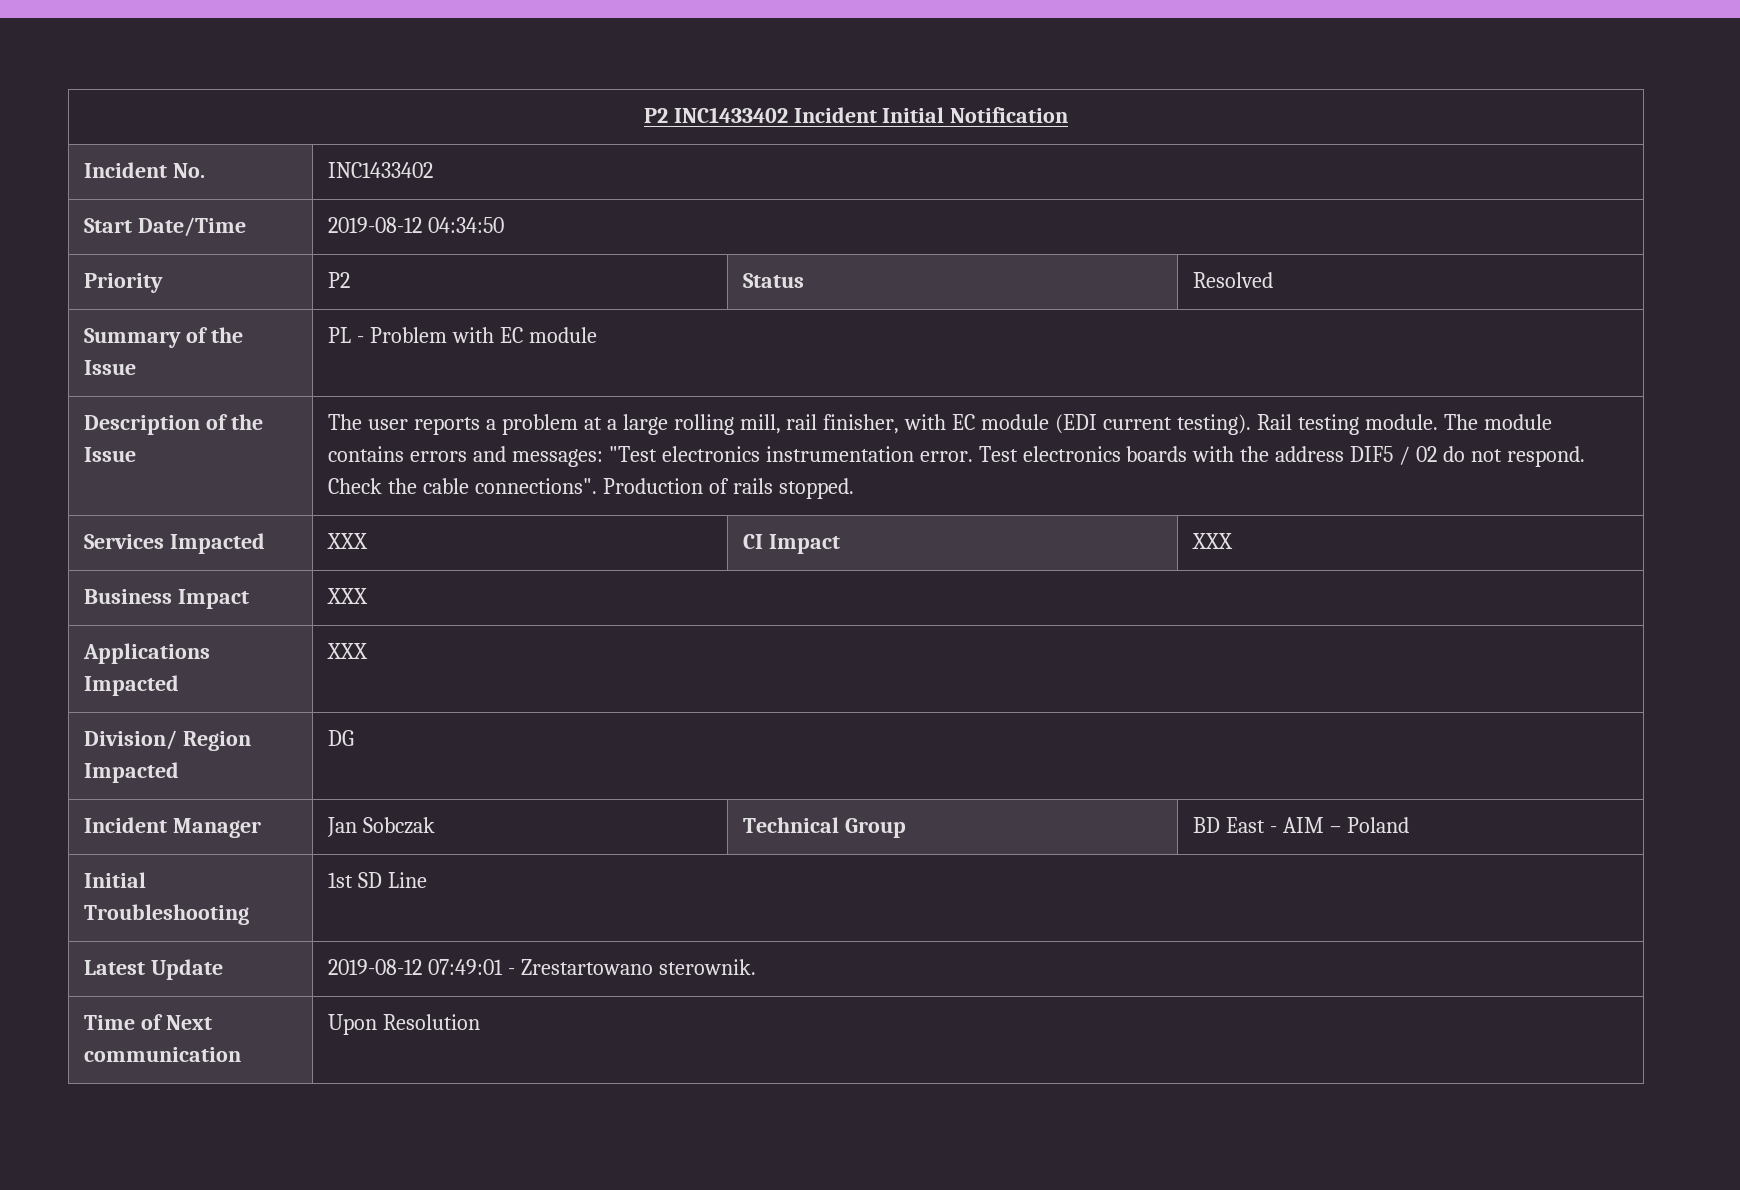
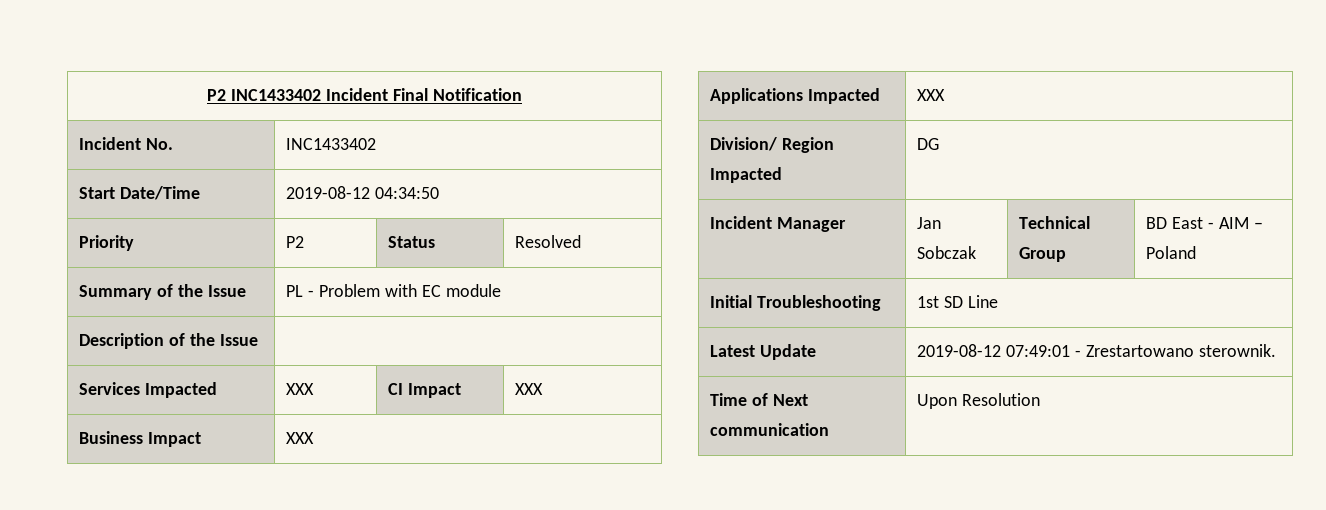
- P2 INC1433402 Incident Initial Notification
+ P2 INC1433402 Incident Final Notification
- The user reports a problem at a large rolling mill, rail finisher, with EC module (EDI current testing). Rail testing module. The module contains errors and messages: "Test electronics instrumentation error. Test electronics boards with the address DIF5 / 02 do not respond. Check the cable connections". Production of rails stopped.

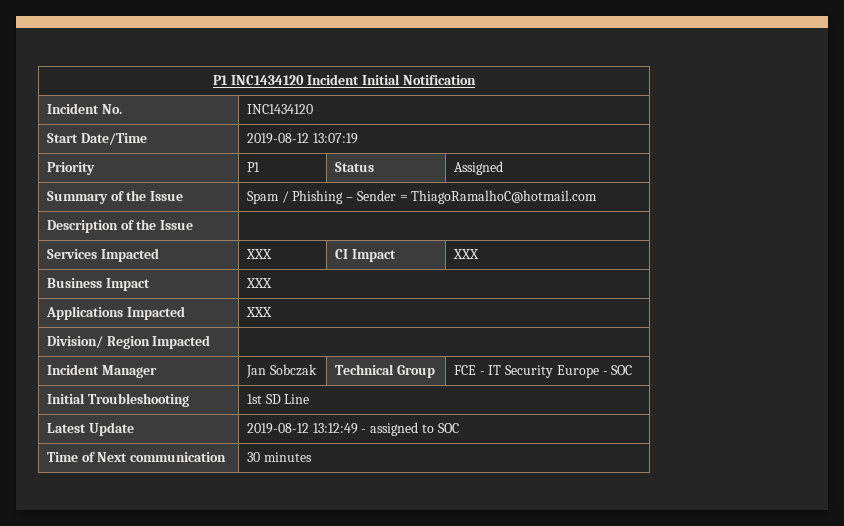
- P2 INC1433402 Incident Final Notification
+ P1 INC1434120 Incident Initial Notification
- Incident No. | INC1433402
+ Incident No. | INC1434120
- Start Date/Time | 2019-08-12 04:34:50
+ Start Date/Time | 2019-08-12 13:07:19
- Priority | P2 | Status | Resolved
+ Priority | P1 | Status | Assigned
- Summary of the Issue | PL - Problem with EC module
+ Summary of the Issue | Spam / Phishing – Sender = ThiagoRamalhoC@hotmail.com
- Division/ Region Impacted | DG
+ Division/ Region Impacted |
- Incident Manager | Jan Sobczak | Technical Group | BD East - AIM – Poland
+ Incident Manager | Jan Sobczak | Technical Group | FCE - IT Security Europe - SOC
- Latest Update | 2019-08-12 07:49:01 - Zrestartowano sterownik.
+ Latest Update | 2019-08-12 13:12:49 - assigned to SOC
- Time of Next communication | Upon Resolution
+ Time of Next communication | 30 minutes

